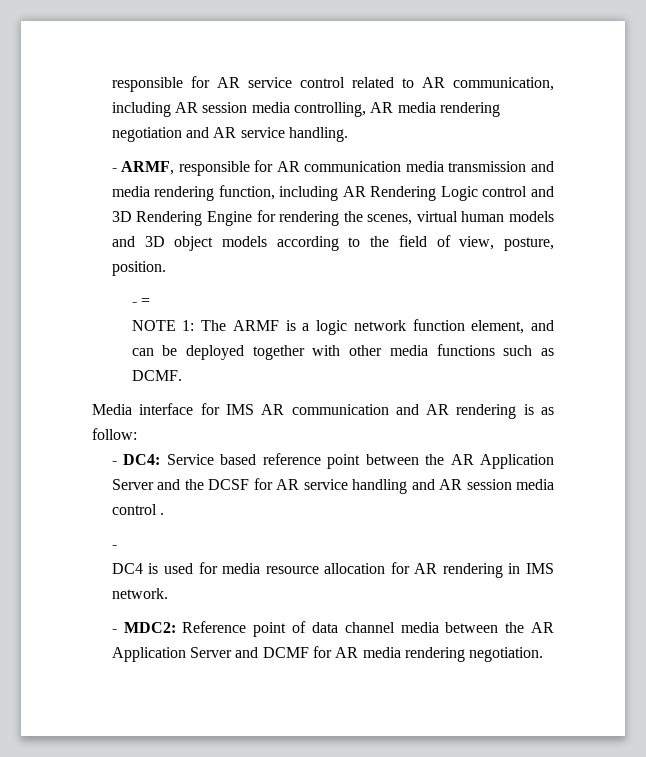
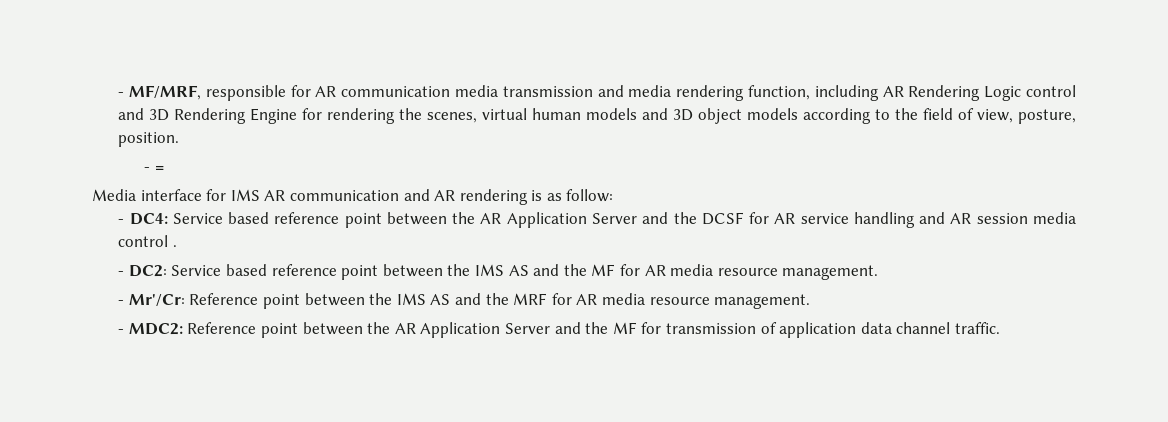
- responsible for AR service control related to AR communication, including AR session media controlling, AR media rendering negotiation and AR service handling.
- - ARMF, responsible for AR communication media transmission and media rendering function, including AR Rendering Logic control and 3D Rendering Engine for rendering the scenes, virtual human models and 3D object models according to the field of view, posture, position.
+ - MF/MRF, responsible for AR communication media transmission and media rendering function, including AR Rendering Logic control and 3D Rendering Engine for rendering the scenes, virtual human models and 3D object models according to the field of view, posture, position.
- NOTE 1: The ARMF is a logic network function element, and can be deployed together with other media functions such as DCMF.
  - DC4: Service based reference point between the AR Application Server and the DCSF for AR service handling and AR session media control .
- -
- DC4 is used for media resource allocation for AR rendering in IMS network.
+ - DC2: Service based reference point between the IMS AS and the MF for AR media resource management.
+ - Mr'/Cr: Reference point between the IMS AS and the MRF for AR media resource management.
- - MDC2: Reference point of data channel media between the AR Application Server and DCMF for AR media rendering negotiation.
+ - MDC2: Reference point between the AR Application Server and the MF for transmission of application data channel traffic.

